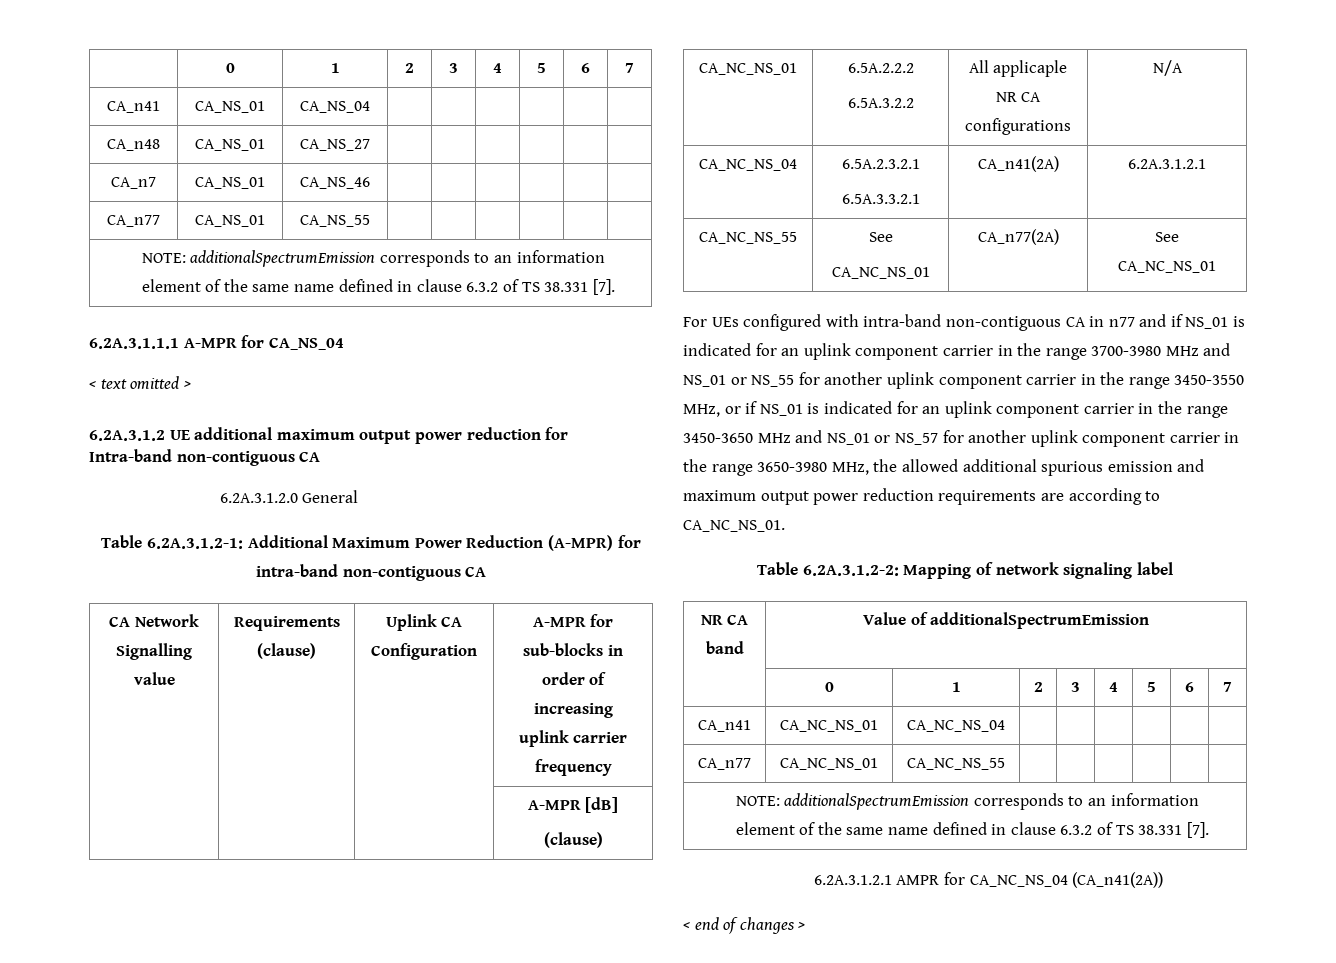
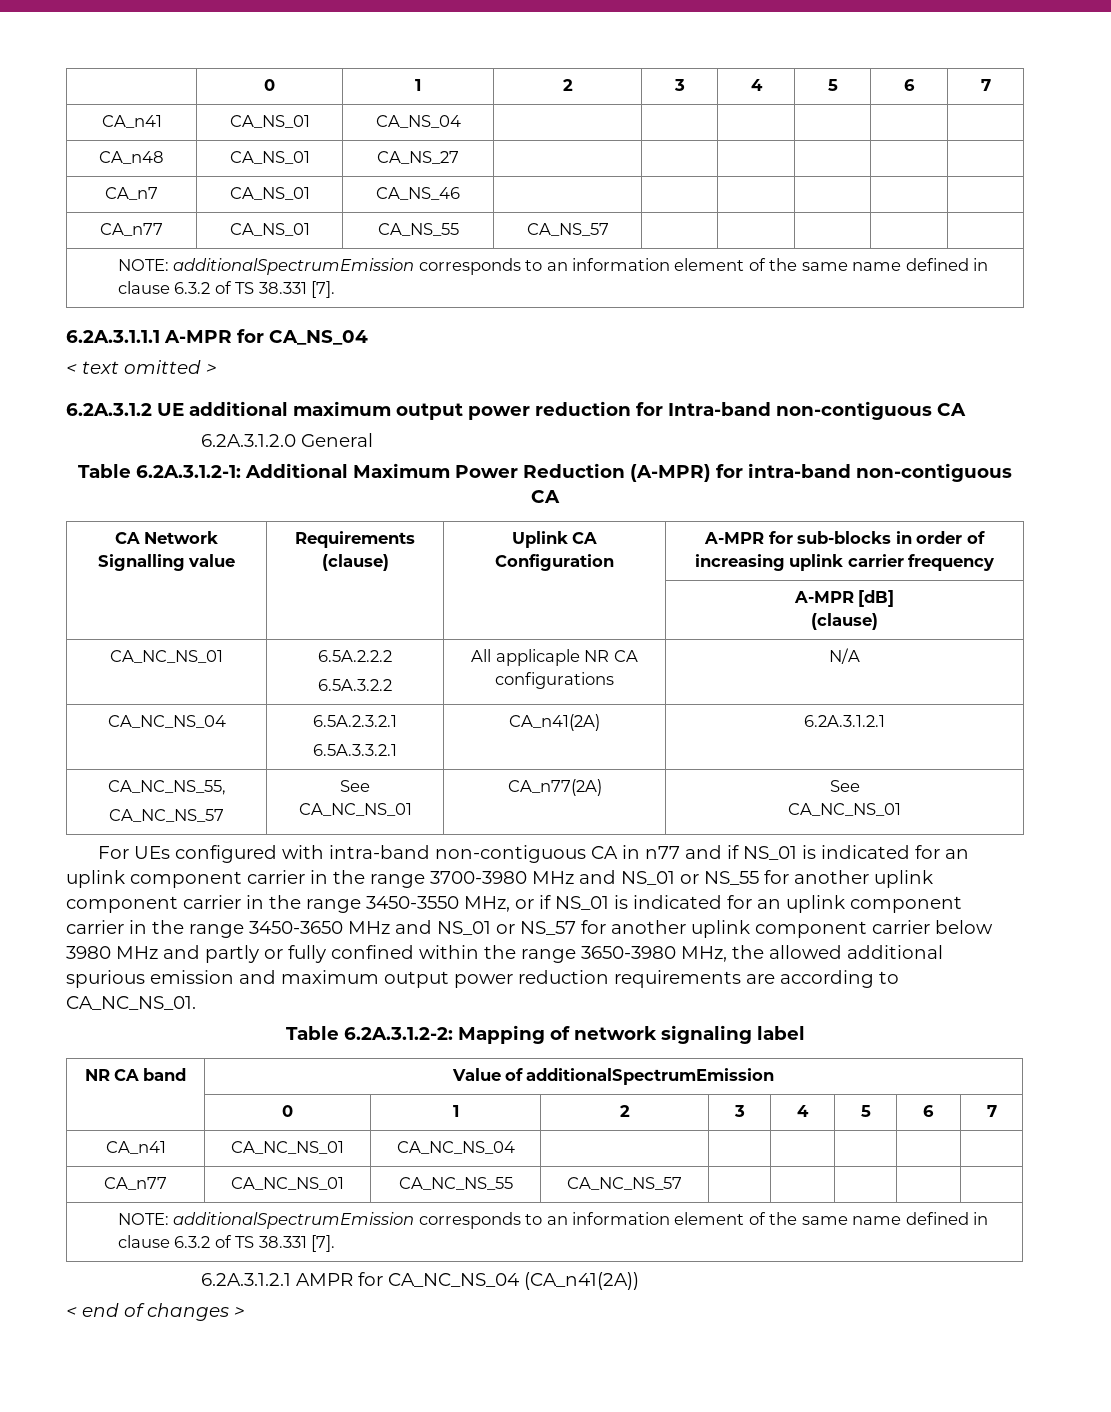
- CA_n77 | CA_NS_01 | CA_NS_55 | | | | | |
+ CA_n77 | CA_NS_01 | CA_NS_55 | CA_NS_57 | | | | |
- CA_NC_NS_55 | See
+ CA_NC_NS_55,
+ CA_NC_NS_57 | See
- For UEs configured with intra-band non-contiguous CA in n77 and if NS_01 is indicated for an uplink component carrier in the range 3700-3980 MHz and NS_01 or NS_55 for another uplink component carrier in the range 3450-3550 MHz, or if NS_01 is indicated for an uplink component carrier in the range 3450-3650 MHz and NS_01 or NS_57 for another uplink component carrier in the range 3650-3980 MHz, the allowed additional spurious emission and maximum output power reduction requirements are according to CA_NC_NS_01.
+ For UEs configured with intra-band non-contiguous CA in n77 and if NS_01 is indicated for an uplink component carrier in the range 3700-3980 MHz and NS_01 or NS_55 for another uplink component carrier in the range 3450-3550 MHz, or if NS_01 is indicated for an uplink component carrier in the range 3450-3650 MHz and NS_01 or NS_57 for another uplink component carrier below 3980 MHz and partly or fully confined within the range 3650-3980 MHz, the allowed additional spurious emission and maximum output power reduction requirements are according to CA_NC_NS_01.
- CA_n77 | CA_NC_NS_01 | CA_NC_NS_55 | | | | | |
+ CA_n77 | CA_NC_NS_01 | CA_NC_NS_55 | CA_NC_NS_57 | | | | |

